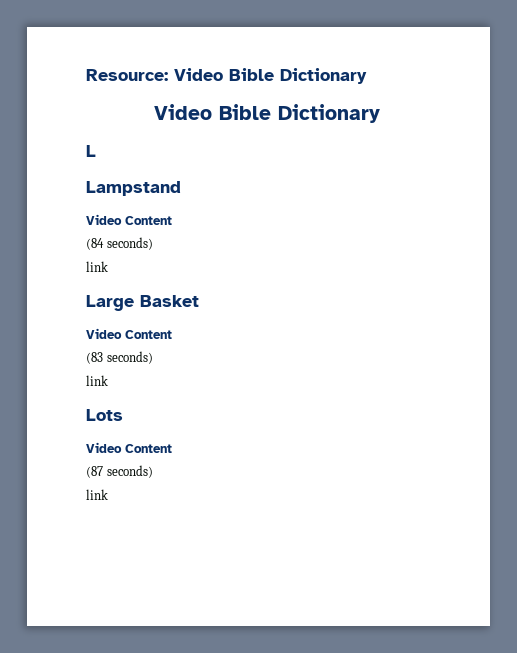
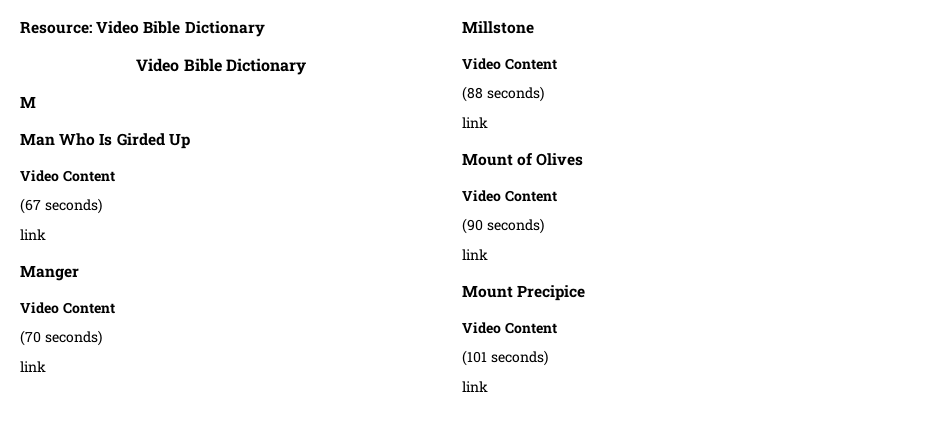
- L
- Lampstand
+ M
+ Man Who Is Girded Up
  Video Content
- (84 seconds)
+ (67 seconds)
  link
- Large Basket
+ Manger
  Video Content
- (83 seconds)
+ (70 seconds)
  link
- Lots
+ Millstone
  Video Content
- (87 seconds)
+ (88 seconds)
+ link
+ Mount of Olives
+ Video Content
+ (90 seconds)
+ link
+ Mount Precipice
+ Video Content
+ (101 seconds)

